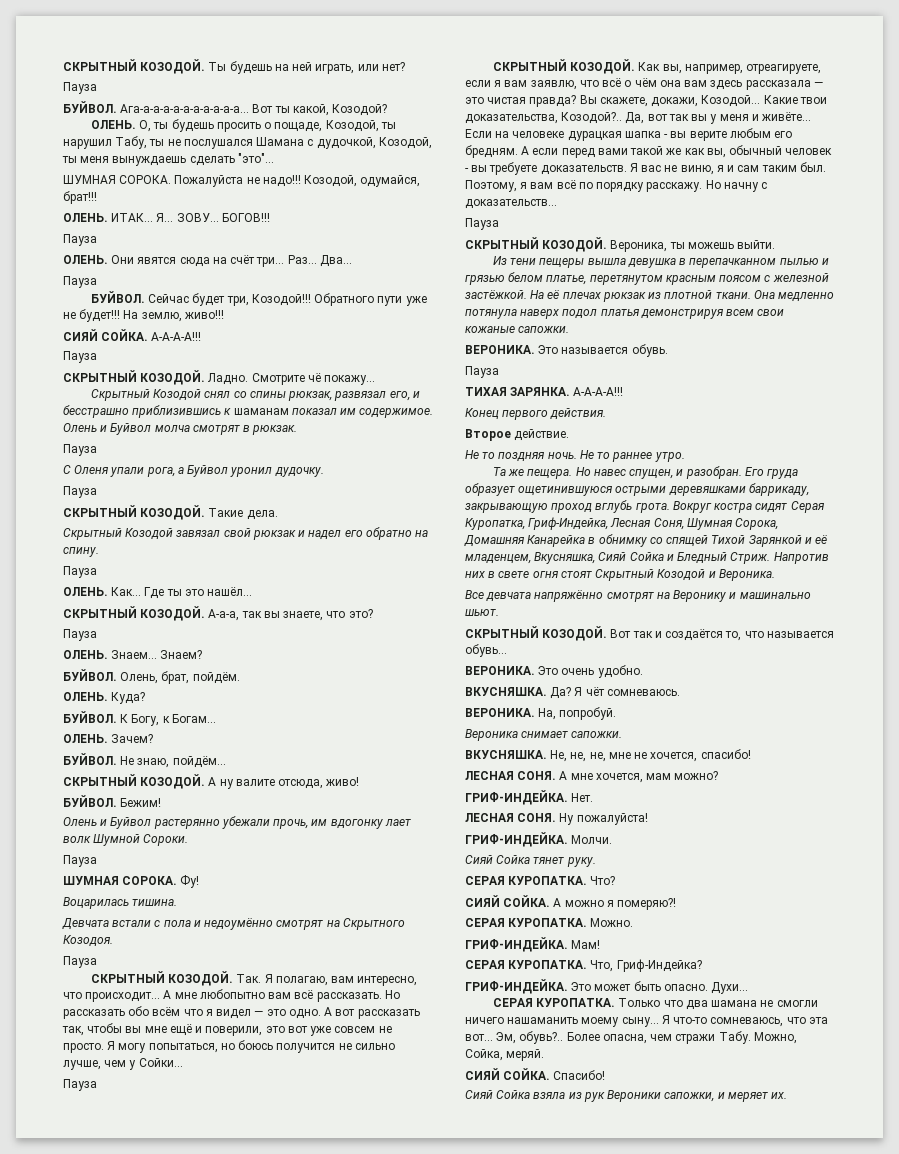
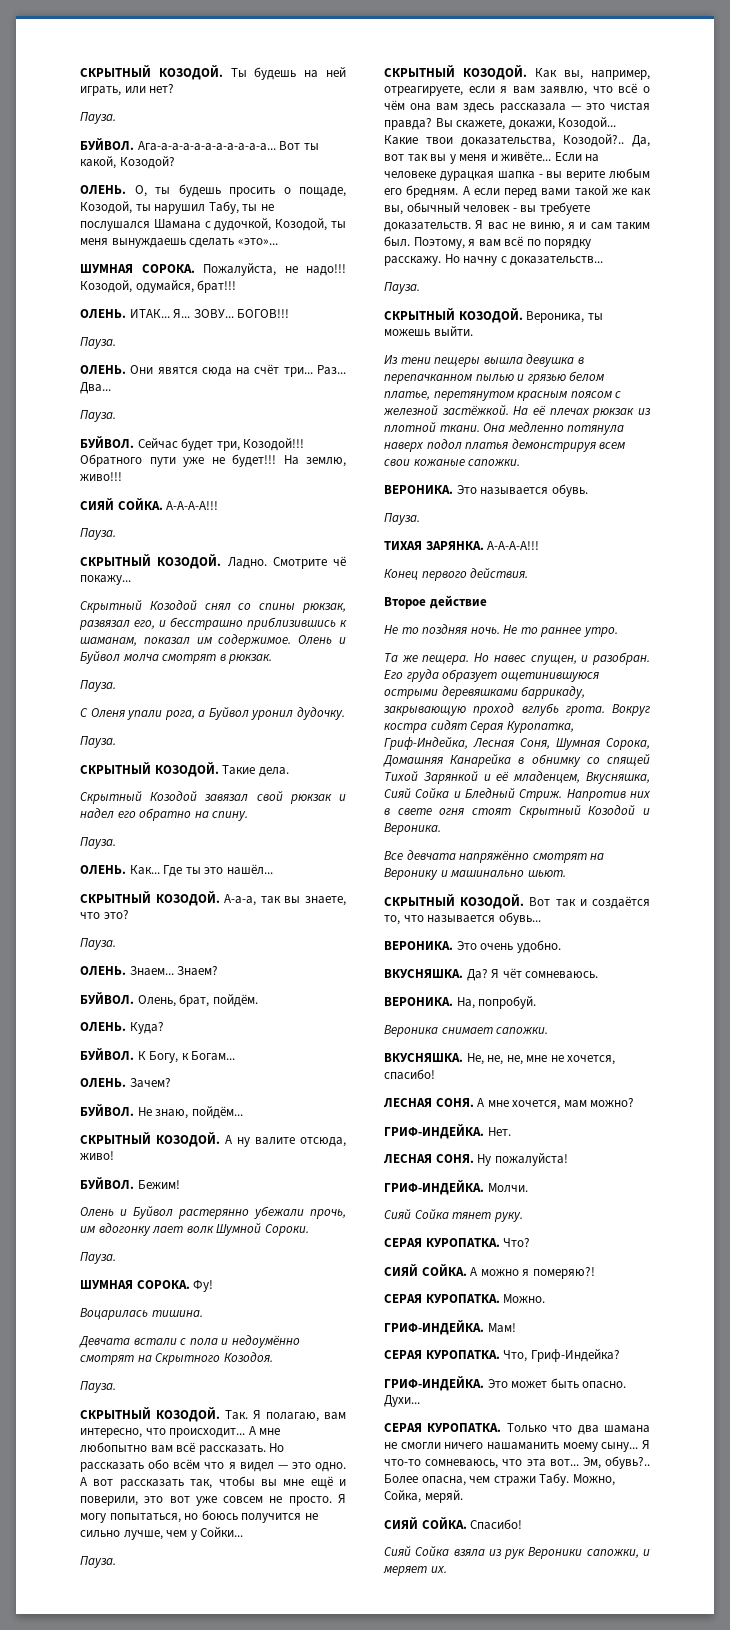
  Ты будешь на ней играть, или нет?
- Пауза
+ Пауза.
- О, ты будешь просить о пощаде, Козодой, ты нарушил Табу, ты не послушался Шамана с дудочкой, Козодой, ты меня вынуждаешь сделать "это"...
- ШУМНАЯ СОРОКА. Пожалуйста не надо!!!
+ О, ты будешь просить о пощаде, Козодой, ты нарушил Табу, ты не послушался Шамана с дудочкой, Козодой, ты меня вынуждаешь сделать «это»...
+ ШУМНАЯ СОРОКА. Пожалуйста, не надо!!!
  БОГОВ!!!
- Пауза
+ Пауза.
  Два...
- Пауза
+ Пауза.
  СИЯЙ СОЙКА. А-А-А-А!!!
- Пауза
+ Пауза.
- Скрытный Козодой снял со спины рюкзак, развязал его, и бесстрашно приблизившись к шаманам показал им содержимое.
+ Скрытный Козодой снял со спины рюкзак, развязал его, и бесстрашно приблизившись к шаманам, показал им содержимое.
  Олень и Буйвол молча смотрят в рюкзак.
- Пауза
+ Пауза.
  С Оленя упали рога, а Буйвол уронил дудочку.
- Пауза
+ Пауза.
  Скрытный Козодой завязал свой рюкзак и надел его обратно на спину.
- Пауза
+ Пауза.
  А-а-а, так вы знаете, что это?
- Пауза
+ Пауза.
  Олень и Буйвол растерянно убежали прочь, им вдогонку лает волк Шумной Сороки.
- Пауза
+ Пауза.
  Девчата встали с пола и недоумённо смотрят на Скрытного Козодоя.
- Пауза
+ Пауза.
  Я могу попытаться, но боюсь получится не сильно лучше, чем у Сойки...
- Пауза
+ Пауза.
  Но начну с доказательств...
- Пауза
+ Пауза.
  Это называется обувь.
- Пауза
+ Пауза.
- Второе действие.
+ Второе действие

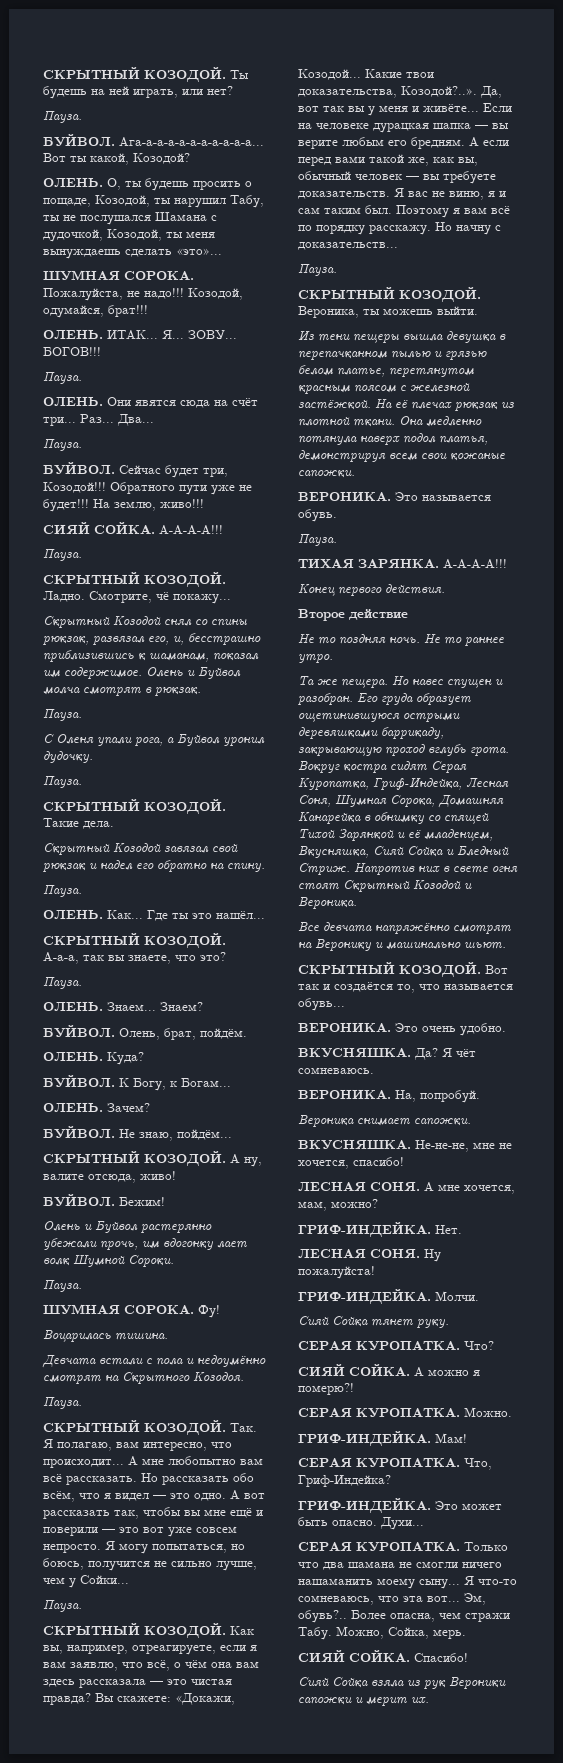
- Смотрите чё покажу...
+ Смотрите, чё покажу...
- Скрытный Козодой снял со спины рюкзак, развязал его, и бесстрашно приблизившись к шаманам, показал им содержимое.
+ Скрытный Козодой снял со спины рюкзак, развязал его, и, бесстрашно приблизившись к шаманам, показал им содержимое.
- А ну валите отсюда, живо!
+ А ну, валите отсюда, живо!
- Но рассказать обо всём что я видел — это одно.
+ Но рассказать обо всём, что я видел — это одно.
- А вот рассказать так, чтобы вы мне ещё и поверили, это вот уже совсем не просто.
+ А вот рассказать так, чтобы вы мне ещё и поверили — это вот уже совсем непросто.
- Я могу попытаться, но боюсь получится не сильно лучше, чем у Сойки...
+ Я могу попытаться, но боюсь, получится не сильно лучше, чем у Сойки...
- Как вы, например, отреагируете, если я вам заявлю, что всё о чём она вам здесь рассказала — это чистая правда?
+ Как вы, например, отреагируете, если я вам заявлю, что всё, о чём она вам здесь рассказала — это чистая правда?
- Вы скажете, докажи, Козодой...
+ Вы скажете: «Докажи, Козодой...
- Какие твои доказательства, Козодой?.. Да, вот так вы у меня и живёте...
+ Какие твои доказательства, Козодой?..». Да, вот так вы у меня и живёте...
- Если на человеке дурацкая шапка - вы верите любым его бредням.
+ Если на человеке дурацкая шапка — вы верите любым его бредням.
- А если перед вами такой же как вы, обычный человек - вы требуете доказательств.
+ А если перед вами такой же, как вы, обычный человек — вы требуете доказательств.
- Поэтому, я вам всё по порядку расскажу.
+ Поэтому я вам всё по порядку расскажу.
- Она медленно потянула наверх подол платья демонстрируя всем свои кожаные сапожки.
+ Она медленно потянула наверх подол платья, демонстрируя всем свои кожаные сапожки.
- Но навес спущен, и разобран.
+ Но навес спущен и разобран.
- Не, не, не, мне не хочется, спасибо!
+ Не-не-не, мне не хочется, спасибо!
- А мне хочется, мам можно?
+ А мне хочется, мам, можно?
- А можно я померяю?!
+ А можно я померю?!
- Можно, Сойка, меряй.
+ Можно, Сойка, мерь.
- Сияй Сойка взяла из рук Вероники сапожки, и меряет их.
+ Сияй Сойка взяла из рук Вероники сапожки и мерит их.

